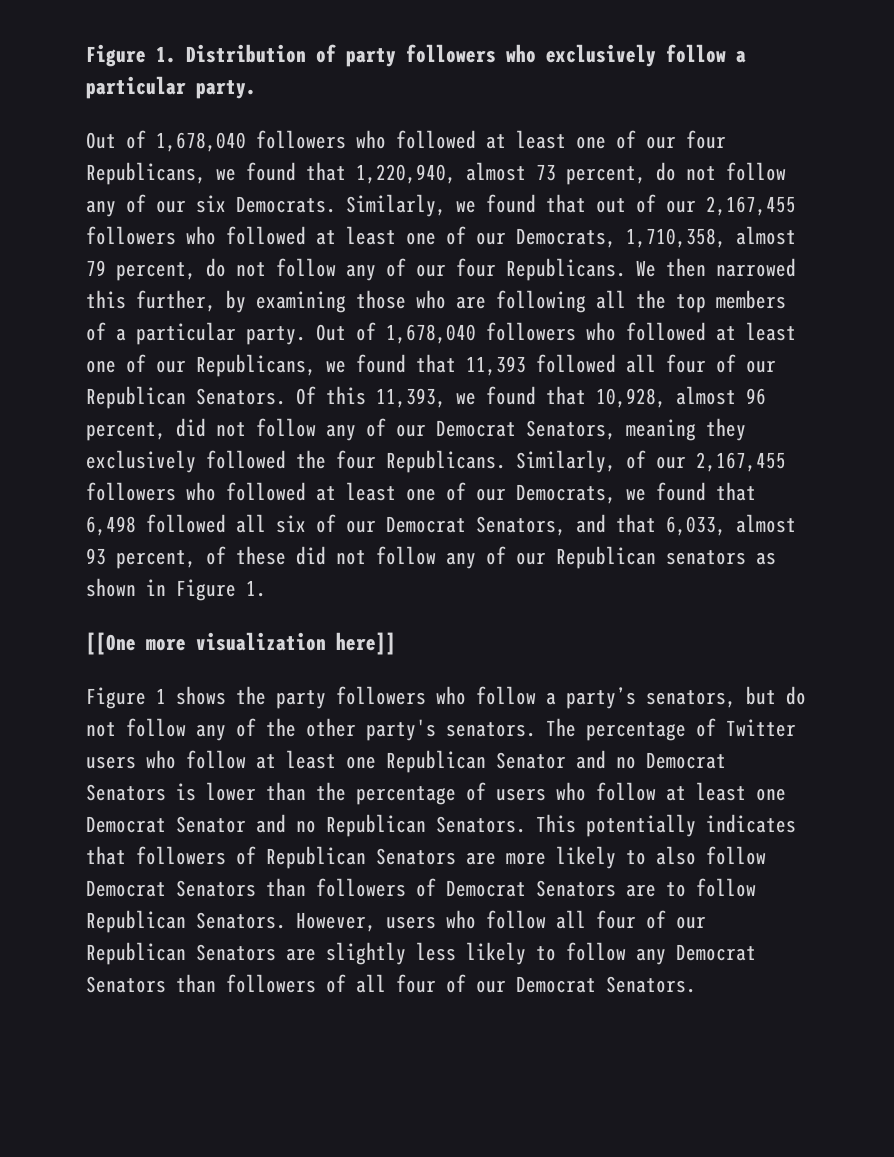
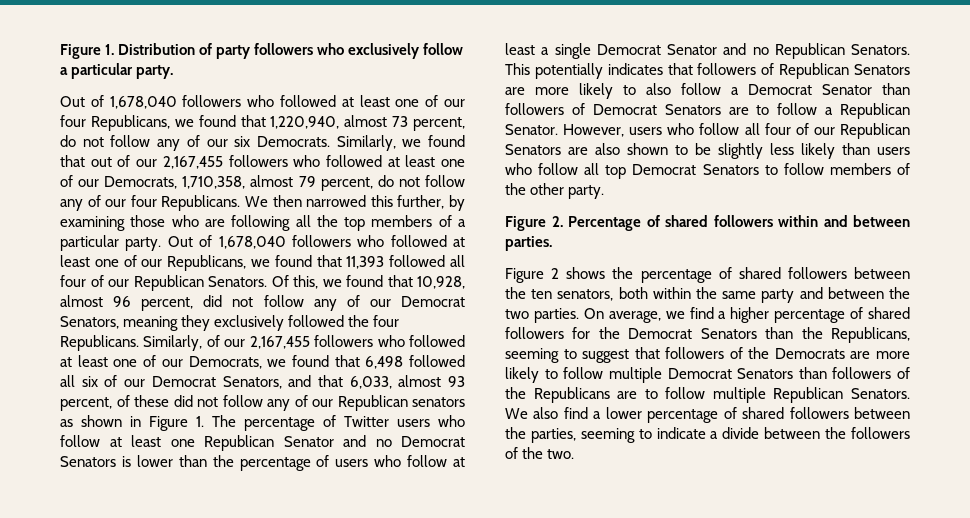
- Of this 11,393, we found that 10,928, almost 96 percent, did not follow any of our Democrat Senators, meaning they exclusively followed the four Republicans.
+ Of this, we found that 10,928, almost 96 percent, did not follow any of our Democrat Senators, meaning they exclusively followed the four Republicans.
- Similarly, of our 2,167,455 followers who followed at least one of our Democrats, we found that 6,498 followed all six of our Democrat Senators, and that 6,033, almost 93 percent, of these did not follow any of our Republican senators as shown in Figure 1.
- [[One more visualization here]]
- Figure 1 shows the party followers who follow a party’s senators, but do not follow any of the other party's senators. The percentage of Twitter users who follow at least one Republican Senator and no Democrat Senators is lower than the percentage of users who follow at least one Democrat Senator and no Republican Senators.
+ Similarly, of our 2,167,455 followers who followed at least one of our Democrats, we found that 6,498 followed all six of our Democrat Senators, and that 6,033, almost 93 percent, of these did not follow any of our Republican senators as shown in Figure 1. The percentage of Twitter users who follow at least one Republican Senator and no Democrat Senators is lower than the percentage of users who follow at least a single Democrat Senator and no Republican Senators.
- This potentially indicates that followers of Republican Senators are more likely to also follow Democrat Senators than followers of Democrat Senators are to follow Republican Senators.
+ This potentially indicates that followers of Republican Senators are more likely to also follow a Democrat Senator than followers of Democrat Senators are to follow a Republican Senator.
- However, users who follow all four of our Republican Senators are slightly less likely to follow any Democrat Senators than followers of all four of our Democrat Senators.
+ However, users who follow all four of our Republican Senators are also shown to be slightly less likely than users who follow all top Democrat Senators to follow members of the other party.
+ Figure 2. Percentage of shared followers within and between parties.
+ Figure 2 shows the percentage of shared followers between the ten senators, both within the same party and between the two parties. On average, we find a higher percentage of shared followers for the Democrat Senators than the Republicans, seeming to suggest that followers of the Democrats are more likely to follow multiple Democrat Senators than followers of the Republicans are to follow multiple Republican Senators. We also find a lower percentage of shared followers between the parties, seeming to indicate a divide between the followers of the two.

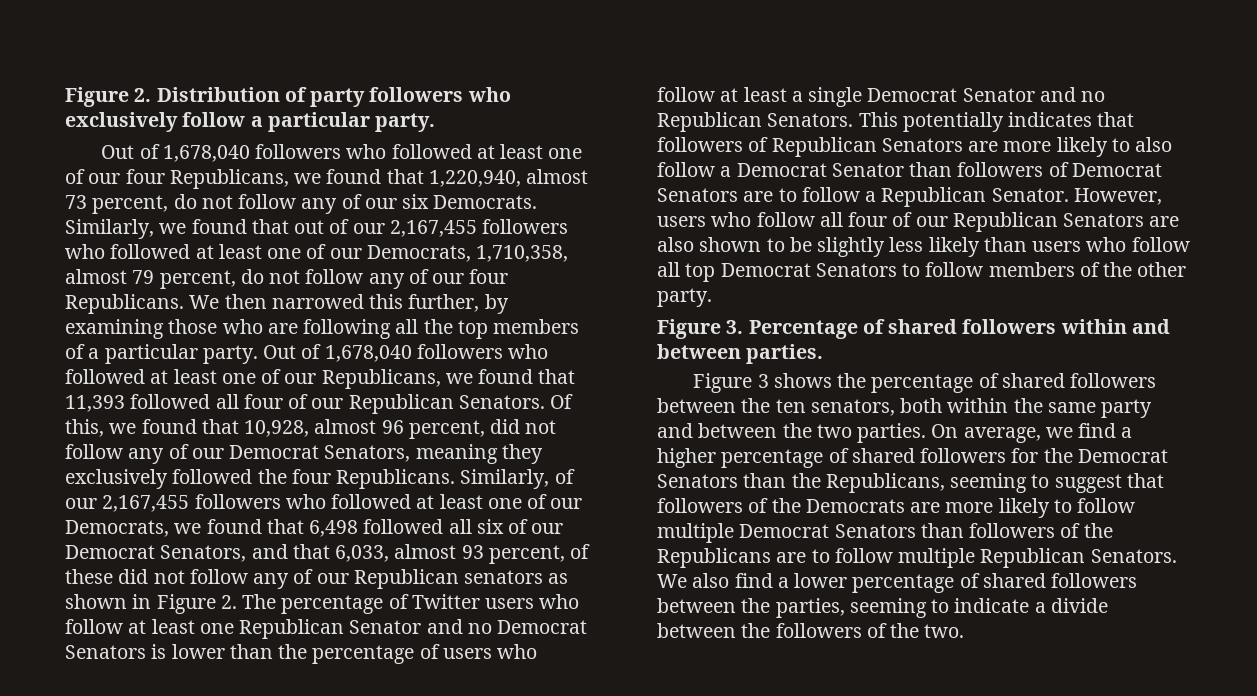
- Figure 1. Distribution of party followers who exclusively follow a particular party.
+ Figure 2. Distribution of party followers who exclusively follow a particular party.
- Similarly, of our 2,167,455 followers who followed at least one of our Democrats, we found that 6,498 followed all six of our Democrat Senators, and that 6,033, almost 93 percent, of these did not follow any of our Republican senators as shown in Figure 1. The percentage of Twitter users who follow at least one Republican Senator and no Democrat Senators is lower than the percentage of users who follow at least a single Democrat Senator and no Republican Senators.
+ Similarly, of our 2,167,455 followers who followed at least one of our Democrats, we found that 6,498 followed all six of our Democrat Senators, and that 6,033, almost 93 percent, of these did not follow any of our Republican senators as shown in Figure 2. The percentage of Twitter users who follow at least one Republican Senator and no Democrat Senators is lower than the percentage of users who follow at least a single Democrat Senator and no Republican Senators.
- Figure 2. Percentage of shared followers within and between parties.
+ Figure 3. Percentage of shared followers within and between parties.
- Figure 2 shows the percentage of shared followers between the ten senators, both within the same party and between the two parties.
+ Figure 3 shows the percentage of shared followers between the ten senators, both within the same party and between the two parties.

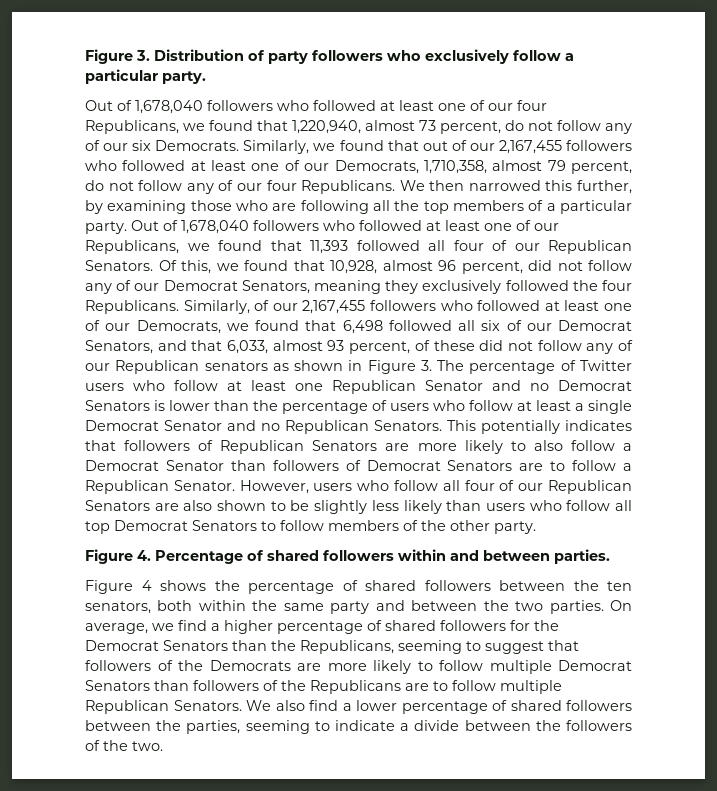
- Figure 2. Distribution of party followers who exclusively follow a particular party.
+ Figure 3. Distribution of party followers who exclusively follow a particular party.
- Similarly, of our 2,167,455 followers who followed at least one of our Democrats, we found that 6,498 followed all six of our Democrat Senators, and that 6,033, almost 93 percent, of these did not follow any of our Republican senators as shown in Figure 2. The percentage of Twitter users who follow at least one Republican Senator and no Democrat Senators is lower than the percentage of users who follow at least a single Democrat Senator and no Republican Senators.
+ Similarly, of our 2,167,455 followers who followed at least one of our Democrats, we found that 6,498 followed all six of our Democrat Senators, and that 6,033, almost 93 percent, of these did not follow any of our Republican senators as shown in Figure 3. The percentage of Twitter users who follow at least one Republican Senator and no Democrat Senators is lower than the percentage of users who follow at least a single Democrat Senator and no Republican Senators.
- Figure 3. Percentage of shared followers within and between parties.
+ Figure 4. Percentage of shared followers within and between parties.
- Figure 3 shows the percentage of shared followers between the ten senators, both within the same party and between the two parties.
+ Figure 4 shows the percentage of shared followers between the ten senators, both within the same party and between the two parties.

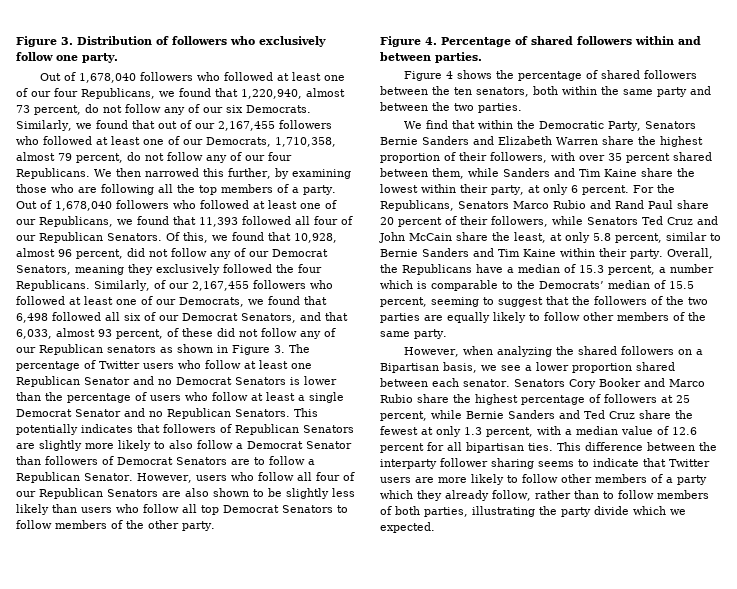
- Figure 3. Distribution of party followers who exclusively follow a particular party.
+ Figure 3. Distribution of followers who exclusively follow one party.
- We then narrowed this further, by examining those who are following all the top members of a particular party.
+ We then narrowed this further, by examining those who are following all the top members of a party.
- This potentially indicates that followers of Republican Senators are more likely to also follow a Democrat Senator than followers of Democrat Senators are to follow a Republican Senator.
+ This potentially indicates that followers of Republican Senators are slightly more likely to also follow a Democrat Senator than followers of Democrat Senators are to follow a Republican Senator.
- Figure 4 shows the percentage of shared followers between the ten senators, both within the same party and between the two parties. On average, we find a higher percentage of shared followers for the Democrat Senators than the Republicans, seeming to suggest that followers of the Democrats are more likely to follow multiple Democrat Senators than followers of the Republicans are to follow multiple Republican Senators. We also find a lower percentage of shared followers between the parties, seeming to indicate a divide between the followers of the two.
+ Figure 4 shows the percentage of shared followers between the ten senators, both within the same party and between the two parties.
+ We find that within the Democratic Party, Senators Bernie Sanders and Elizabeth Warren share the highest proportion of their followers, with over 35 percent shared between them, while Sanders and Tim Kaine share the lowest within their party, at only 6 percent. For the Republicans, Senators Marco Rubio and Rand Paul share 20 percent of their followers, while Senators Ted Cruz and John McCain share the least, at only 5.8 percent, similar to Bernie Sanders and Tim Kaine within their party. Overall, the Republicans have a median of 15.3 percent, a number which is comparable to the Democrats’ median of 15.5 percent, seeming to suggest that the followers of the two parties are equally likely to follow other members of the same party.
+ However, when analyzing the shared followers on a Bipartisan basis, we see a lower proportion shared between each senator. Senators Cory Booker and Marco Rubio share the highest percentage of followers at 25 percent, while Bernie Sanders and Ted Cruz share the fewest at only 1.3 percent, with a median value of 12.6 percent for all bipartisan ties. This difference between the interparty follower sharing seems to indicate that Twitter users are more likely to follow other members of a party which they already follow, rather than to follow members of both parties, illustrating the party divide which we expected.

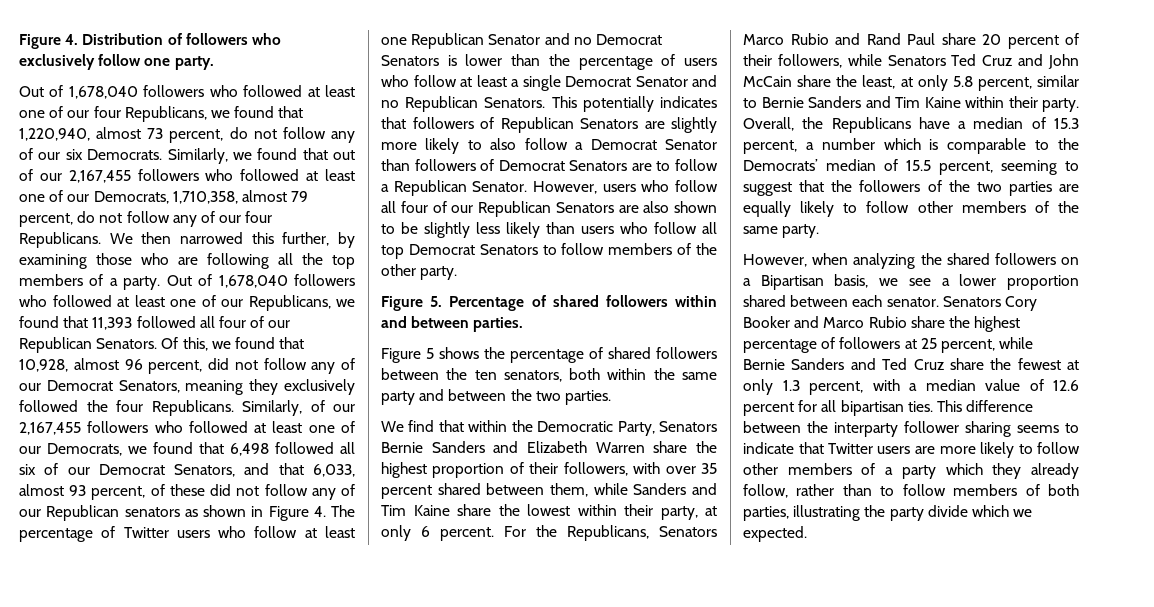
- Figure 3. Distribution of followers who exclusively follow one party.
+ Figure 4. Distribution of followers who exclusively follow one party.
- Similarly, of our 2,167,455 followers who followed at least one of our Democrats, we found that 6,498 followed all six of our Democrat Senators, and that 6,033, almost 93 percent, of these did not follow any of our Republican senators as shown in Figure 3. The percentage of Twitter users who follow at least one Republican Senator and no Democrat Senators is lower than the percentage of users who follow at least a single Democrat Senator and no Republican Senators.
+ Similarly, of our 2,167,455 followers who followed at least one of our Democrats, we found that 6,498 followed all six of our Democrat Senators, and that 6,033, almost 93 percent, of these did not follow any of our Republican senators as shown in Figure 4. The percentage of Twitter users who follow at least one Republican Senator and no Democrat Senators is lower than the percentage of users who follow at least a single Democrat Senator and no Republican Senators.
- Figure 4. Percentage of shared followers within and between parties.
+ Figure 5. Percentage of shared followers within and between parties.
- Figure 4 shows the percentage of shared followers between the ten senators, both within the same party and between the two parties.
+ Figure 5 shows the percentage of shared followers between the ten senators, both within the same party and between the two parties.

